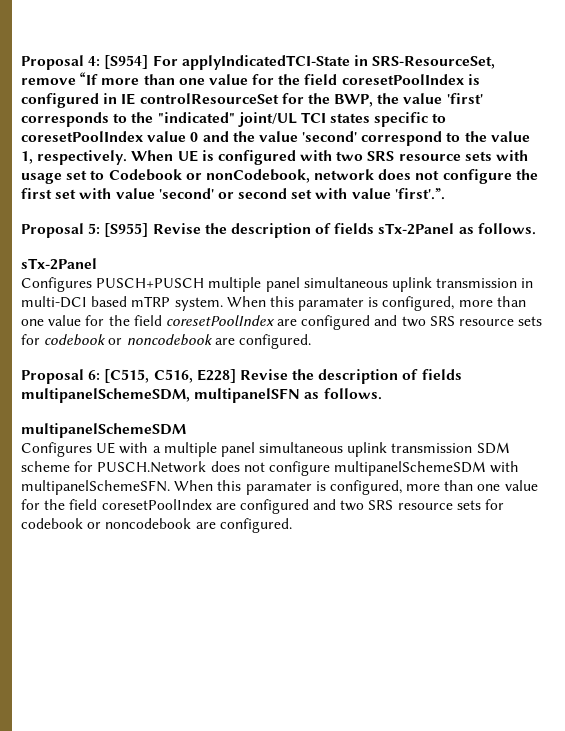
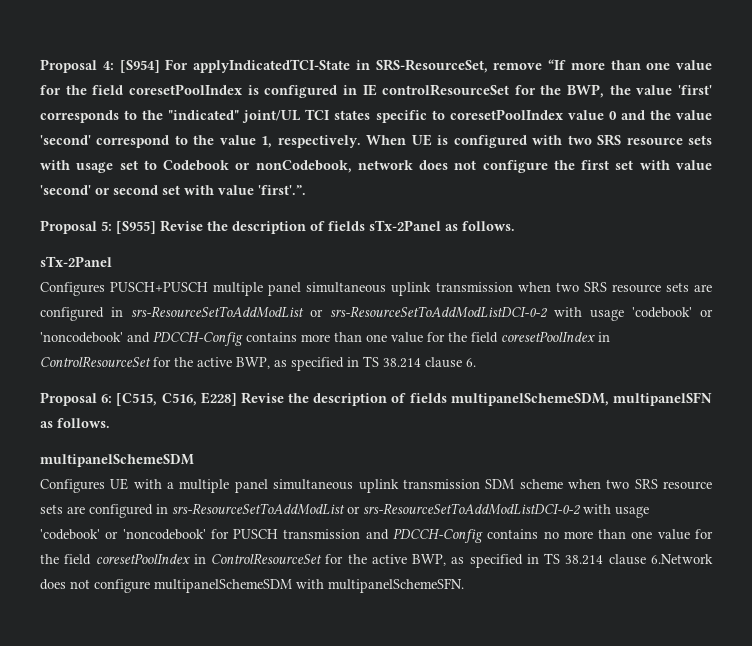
- Configures PUSCH+PUSCH multiple panel simultaneous uplink transmission in multi-DCI based mTRP system. When this paramater is configured, more than one value for the field coresetPoolIndex are configured and two SRS resource sets for codebook or noncodebook are configured.
+ Configures PUSCH+PUSCH multiple panel simultaneous uplink transmission when two SRS resource sets are configured in srs-ResourceSetToAddModList or srs-ResourceSetToAddModListDCI-0-2 with usage 'codebook' or 'noncodebook' and PDCCH-Config contains more than one value for the field coresetPoolIndex in ControlResourceSet for the active BWP, as specified in TS 38.214 clause 6.
- Configures UE with a multiple panel simultaneous uplink transmission SDM scheme for PUSCH.Network does not configure multipanelSchemeSDM with multipanelSchemeSFN. When this paramater is configured, more than one value for the field coresetPoolIndex are configured and two SRS resource sets for codebook or noncodebook are configured.
+ Configures UE with a multiple panel simultaneous uplink transmission SDM scheme when two SRS resource sets are configured in srs-ResourceSetToAddModList or srs-ResourceSetToAddModListDCI-0-2 with usage 'codebook' or 'noncodebook' for PUSCH transmission and PDCCH-Config contains no more than one value for the field coresetPoolIndex in ControlResourceSet for the active BWP, as specified in TS 38.214 clause 6.Network does not configure multipanelSchemeSDM with multipanelSchemeSFN.

